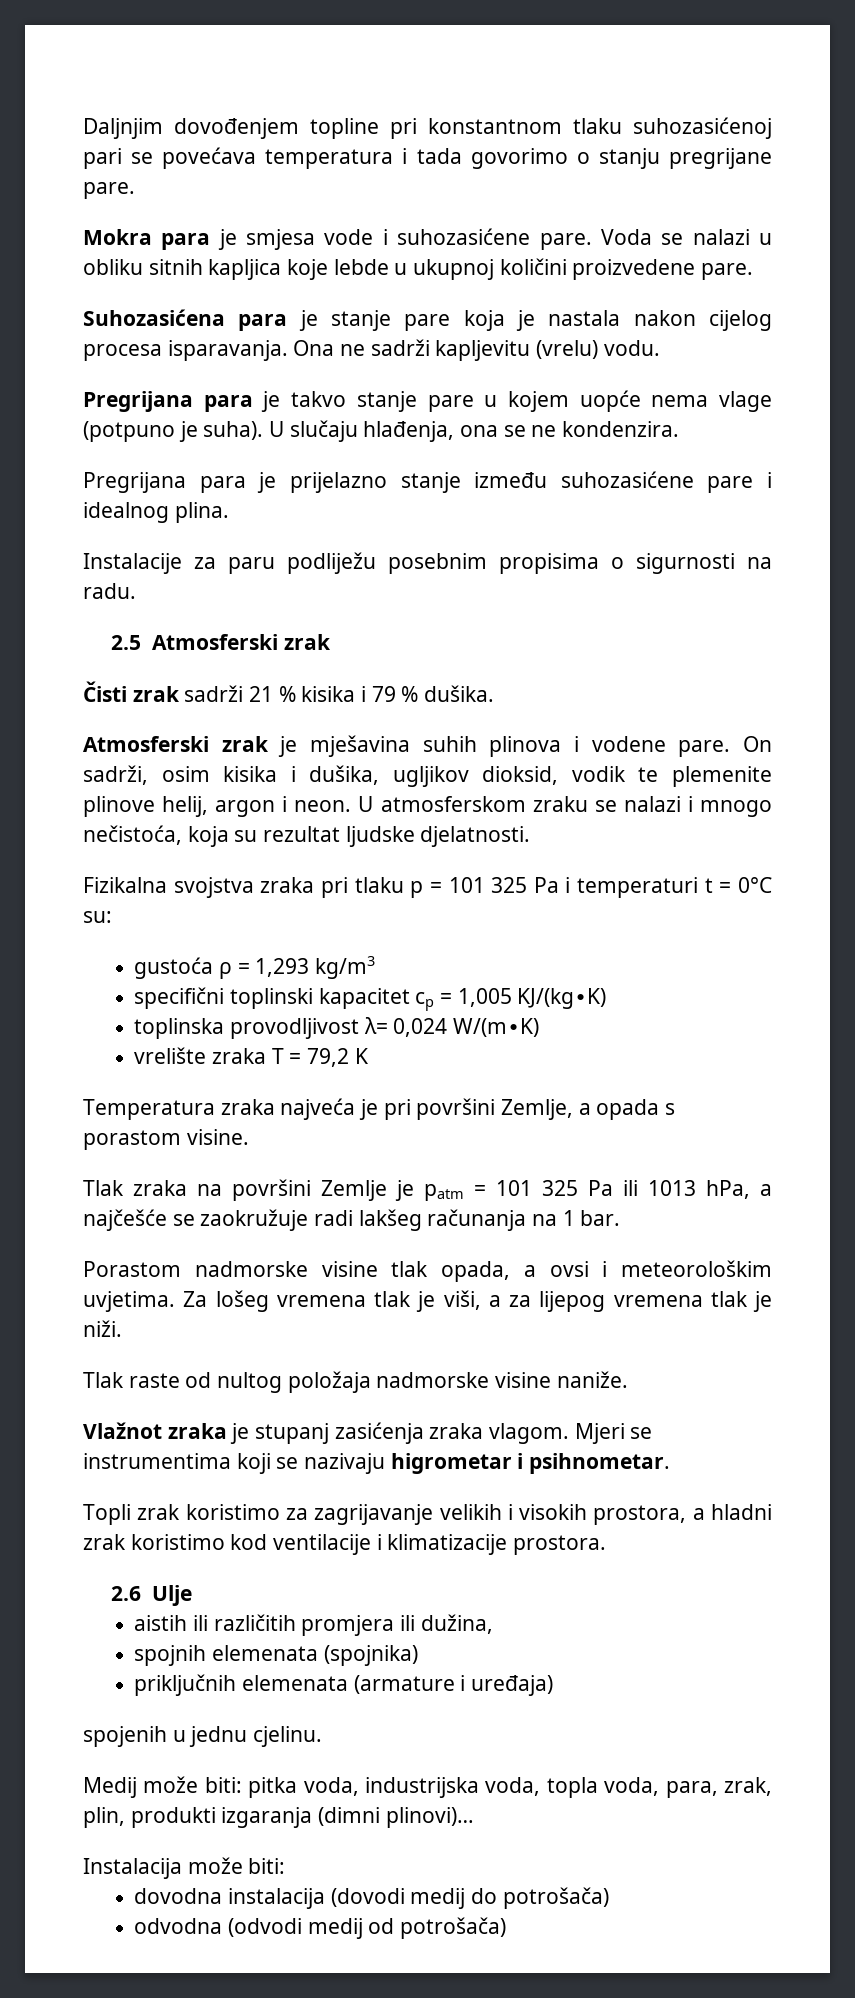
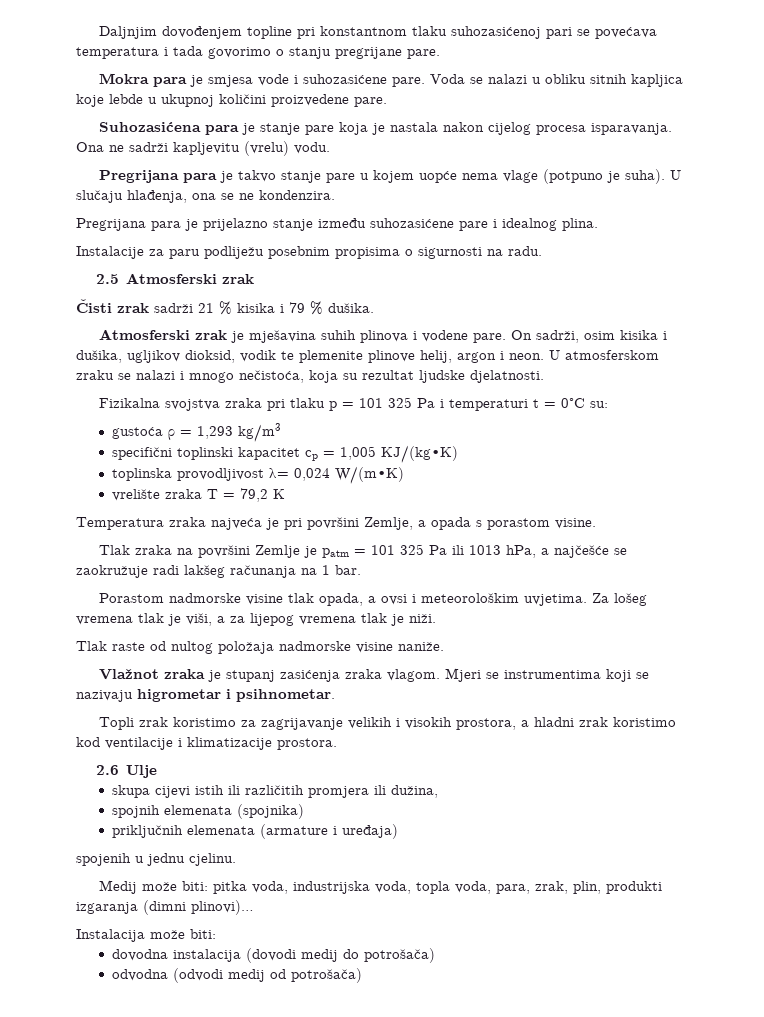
- aistih ili različitih promjera ili dužina,
+ skupa cijevi istih ili različitih promjera ili dužina,

